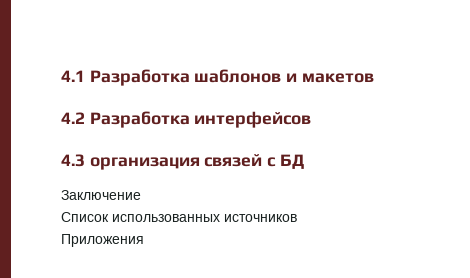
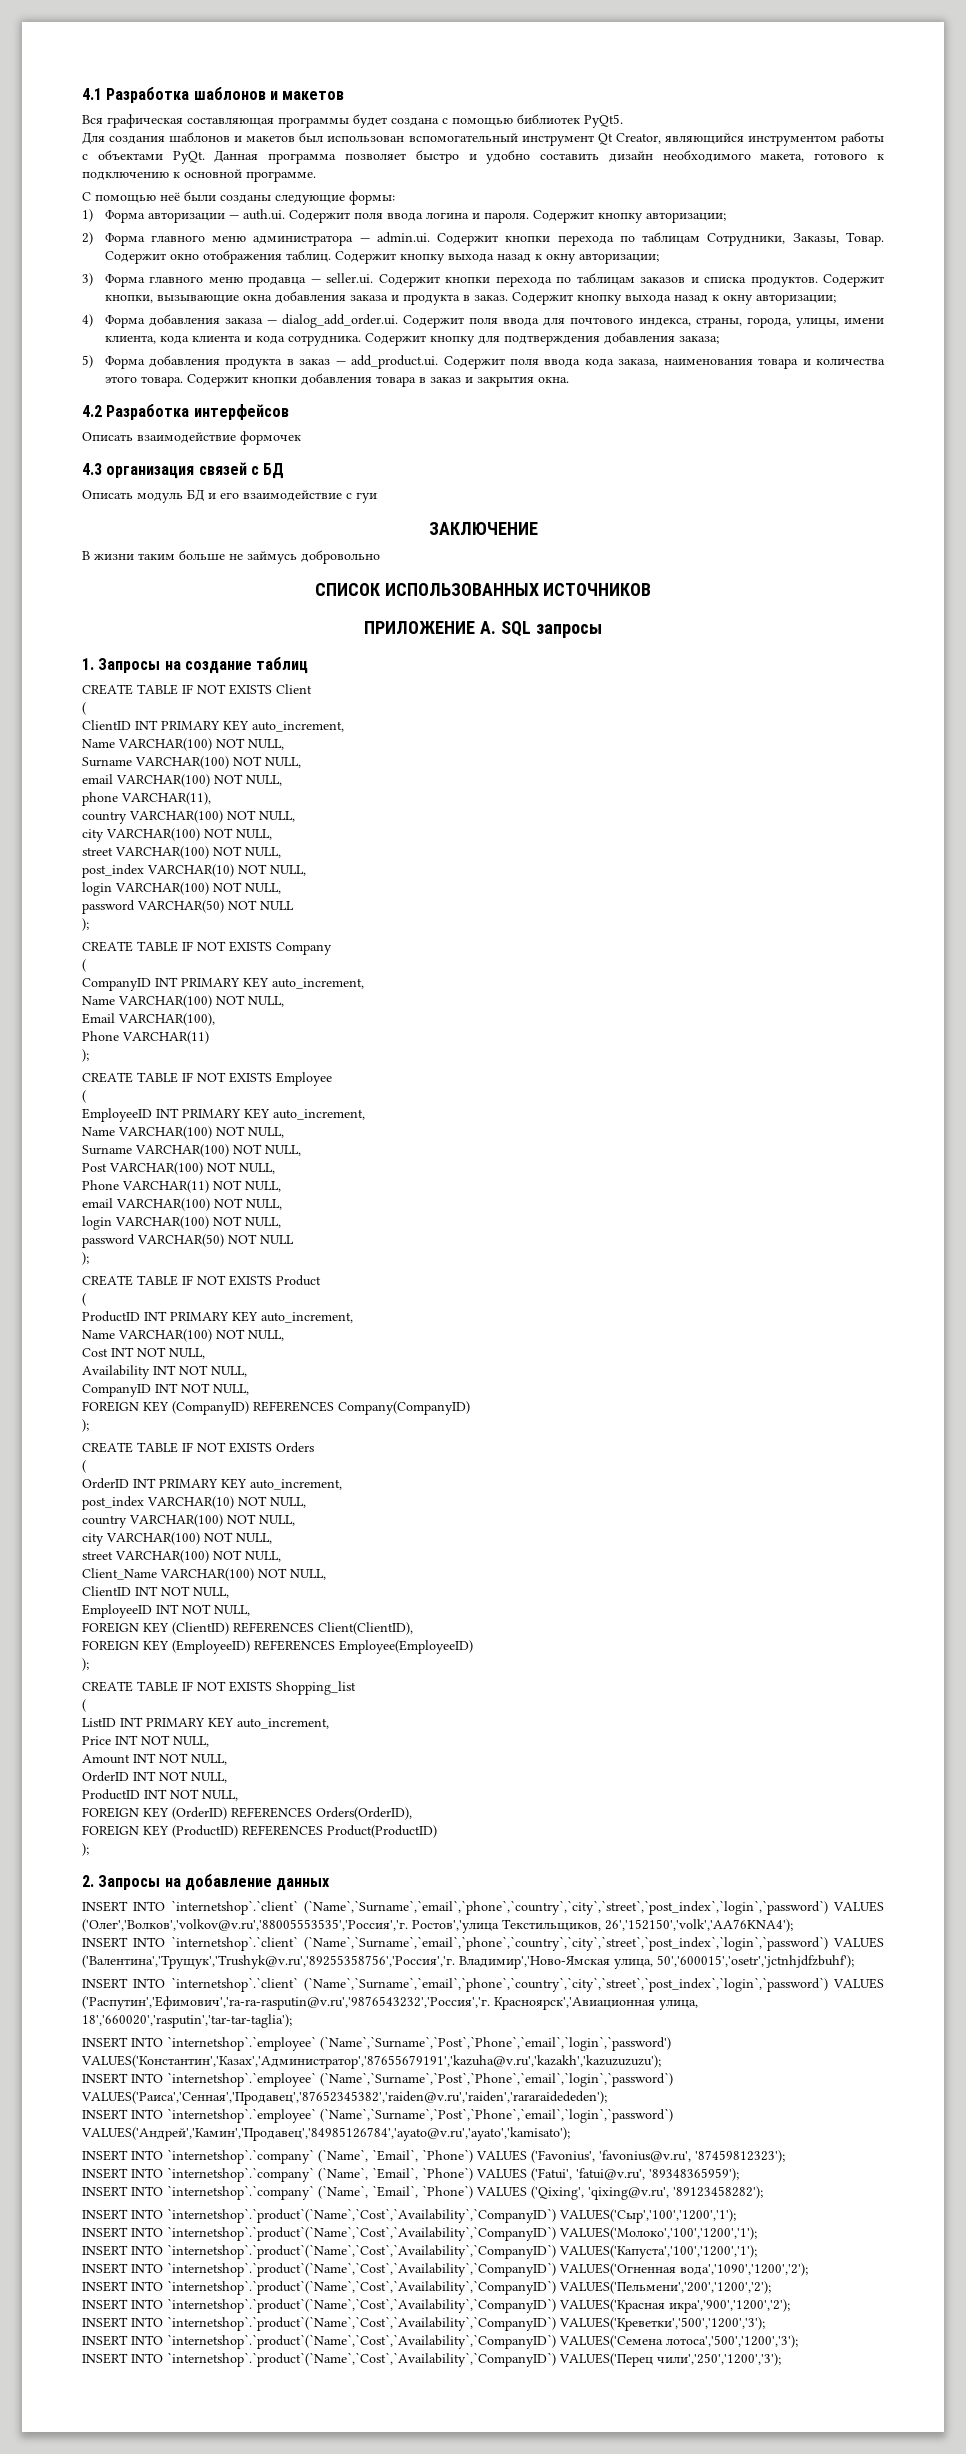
+ Вся графическая составляющая программы будет создана с помощью библиотек PyQt5.
+ Для создания шаблонов и макетов был использован вспомогательный инструмент Qt Creator, являющийся инструментом работы с объектами PyQt. Данная программа позволяет быстро и удобно составить дизайн необходимого макета, готового к подключению к основной программе.
+ С помощью неё были созданы следующие формы:
+ 1) Форма авторизации — auth.ui. Содержит поля ввода логина и пароля. Содержит кнопку авторизации;
+ 2) Форма главного меню администратора — admin.ui. Содержит кнопки перехода по таблицам Сотрудники, Заказы, Товар. Содержит окно отображения таблиц. Содержит кнопку выхода назад к окну авторизации;
+ 3) Форма главного меню продавца — seller.ui. Содержит кнопки перехода по таблицам заказов и списка продуктов. Содержит кнопки, вызывающие окна добавления заказа и продукта в заказ. Содержит кнопку выхода назад к окну авторизации;
+ 4) Форма добавления заказа — dialog_add_order.ui. Содержит поля ввода для почтового индекса, страны, города, улицы, имени клиента, кода клиента и кода сотрудника. Содержит кнопку для подтверждения добавления заказа;
+ 5) Форма добавления продукта в заказ — add_product.ui. Содержит поля ввода кода заказа, наименования товара и количества этого товара. Содержит кнопки добавления товара в заказ и закрытия окна.
+ Описать взаимодействие формочек
- Заключение
- Список использованных источников
- Приложения
+ Описать модуль БД и его взаимодействие с гуи
+ ЗАКЛЮЧЕНИЕ
+ В жизни таким больше не займусь добровольно
+ СПИСОК ИСПОЛЬЗОВАННЫХ ИСТОЧНИКОВ
+ ПРИЛОЖЕНИЕ А. SQL запросы
+ 1. Запросы на создание таблиц
+ CREATE TABLE IF NOT EXISTS Client
+ (
+ ClientID INT PRIMARY KEY auto_increment,
+ Name VARCHAR(100) NOT NULL,
+ Surname VARCHAR(100) NOT NULL,
+ email VARCHAR(100) NOT NULL,
+ phone VARCHAR(11),
+ country VARCHAR(100) NOT NULL,
+ city VARCHAR(100) NOT NULL,
+ street VARCHAR(100) NOT NULL,
+ post_index VARCHAR(10) NOT NULL,
+ login VARCHAR(100) NOT NULL,
+ password VARCHAR(50) NOT NULL
+ );
+ CREATE TABLE IF NOT EXISTS Company
+ (
+ CompanyID INT PRIMARY KEY auto_increment,
+ Name VARCHAR(100) NOT NULL,
+ Email VARCHAR(100),
+ Phone VARCHAR(11)
+ );
+ CREATE TABLE IF NOT EXISTS Employee
+ (
+ EmployeeID INT PRIMARY KEY auto_increment,
+ Name VARCHAR(100) NOT NULL,
+ Surname VARCHAR(100) NOT NULL,
+ Post VARCHAR(100) NOT NULL,
+ Phone VARCHAR(11) NOT NULL,
+ email VARCHAR(100) NOT NULL,
+ login VARCHAR(100) NOT NULL,
+ password VARCHAR(50) NOT NULL
+ );
+ CREATE TABLE IF NOT EXISTS Product
+ (
+ ProductID INT PRIMARY KEY auto_increment,
+ Name VARCHAR(100) NOT NULL,
+ Cost INT NOT NULL,
+ Availability INT NOT NULL,
+ CompanyID INT NOT NULL,
+ FOREIGN KEY (CompanyID) REFERENCES Company(CompanyID)
+ );
+ CREATE TABLE IF NOT EXISTS Orders
+ (
+ OrderID INT PRIMARY KEY auto_increment,
+ post_index VARCHAR(10) NOT NULL,
+ country VARCHAR(100) NOT NULL,
+ city VARCHAR(100) NOT NULL,
+ street VARCHAR(100) NOT NULL,
+ Client_Name VARCHAR(100) NOT NULL,
+ ClientID INT NOT NULL,
+ EmployeeID INT NOT NULL,
+ FOREIGN KEY (ClientID) REFERENCES Client(ClientID),
+ FOREIGN KEY (EmployeeID) REFERENCES Employee(EmployeeID)
+ );
+ CREATE TABLE IF NOT EXISTS Shopping_list
+ (
+ ListID INT PRIMARY KEY auto_increment,
+ Price INT NOT NULL,
+ Amount INT NOT NULL,
+ OrderID INT NOT NULL,
+ ProductID INT NOT NULL,
+ FOREIGN KEY (OrderID) REFERENCES Orders(OrderID),
+ FOREIGN KEY (ProductID) REFERENCES Product(ProductID)
+ );
+ 2. Запросы на добавление данных
+ INSERT INTO `internetshop`.`client` (`Name`,`Surname`,`email`,`phone`,`country`,`city`,`street`,`post_index`,`login`,`password`) VALUES ('Олег','Волков','volkov@v.ru','88005553535','Россия','г. Ростов','улица Текстильщиков, 26','152150','volk','AA76KNA4');
+ INSERT INTO `internetshop`.`client` (`Name`,`Surname`,`email`,`phone`,`country`,`city`,`street`,`post_index`,`login`,`password`) VALUES ('Валентина','Трущук','Trushyk@v.ru','89255358756','Россия','г. Владимир','Ново-Ямская улица, 50','600015','osetr','jctnhjdfzbuhf');
+ INSERT INTO `internetshop`.`client` (`Name`,`Surname`,`email`,`phone`,`country`,`city`,`street`,`post_index`,`login`,`password`) VALUES ('Распутин','Ефимович','ra-ra-rasputin@v.ru','9876543232','Россия','г. Красноярск','Авиационная улица, 18','660020','rasputin','tar-tar-taglia');
+ INSERT INTO `internetshop`.`employee` (`Name`,`Surname`,`Post`,`Phone`,`email`,`login`,`password') VALUES('Константин','Казах','Администратор','87655679191','kazuha@v.ru','kazakh','kazuzuzuzu');
+ INSERT INTO `internetshop`.`employee` (`Name`,`Surname`,`Post`,`Phone`,`email`,`login`,`password`) VALUES('Раиса','Сенная','Продавец','87652345382','raiden@v.ru','raiden','rararaidededen');
+ INSERT INTO `internetshop`.`employee` (`Name`,`Surname`,`Post`,`Phone`,`email`,`login`,`password`) VALUES('Андрей','Камин','Продавец','84985126784','ayato@v.ru','ayato','kamisato');
+ INSERT INTO `internetshop`.`company` (`Name`, `Email`, `Phone`) VALUES ('Favonius', 'favonius@v.ru', '87459812323');
+ INSERT INTO `internetshop`.`company` (`Name`, `Email`, `Phone`) VALUES ('Fatui', 'fatui@v.ru', '89348365959');
+ INSERT INTO `internetshop`.`company` (`Name`, `Email`, `Phone`) VALUES ('Qixing', 'qixing@v.ru', '89123458282');
+ INSERT INTO `internetshop`.`product`(`Name`,`Cost`,`Availability`,`CompanyID`) VALUES('Сыр','100','1200','1');
+ INSERT INTO `internetshop`.`product`(`Name`,`Cost`,`Availability`,`CompanyID`) VALUES('Молоко','100','1200','1');
+ INSERT INTO `internetshop`.`product`(`Name`,`Cost`,`Availability`,`CompanyID`) VALUES('Капуста','100','1200','1');
+ INSERT INTO `internetshop`.`product`(`Name`,`Cost`,`Availability`,`CompanyID`) VALUES('Огненная вода','1090','1200','2');
+ INSERT INTO `internetshop`.`product`(`Name`,`Cost`,`Availability`,`CompanyID`) VALUES('Пельмени','200','1200','2');
+ INSERT INTO `internetshop`.`product`(`Name`,`Cost`,`Availability`,`CompanyID`) VALUES('Красная икра','900','1200','2');
+ INSERT INTO `internetshop`.`product`(`Name`,`Cost`,`Availability`,`CompanyID`) VALUES('Креветки','500','1200','3');
+ INSERT INTO `internetshop`.`product`(`Name`,`Cost`,`Availability`,`CompanyID`) VALUES('Семена лотоса','500','1200','3');
+ INSERT INTO `internetshop`.`product`(`Name`,`Cost`,`Availability`,`CompanyID`) VALUES('Перец чили','250','1200','3');

